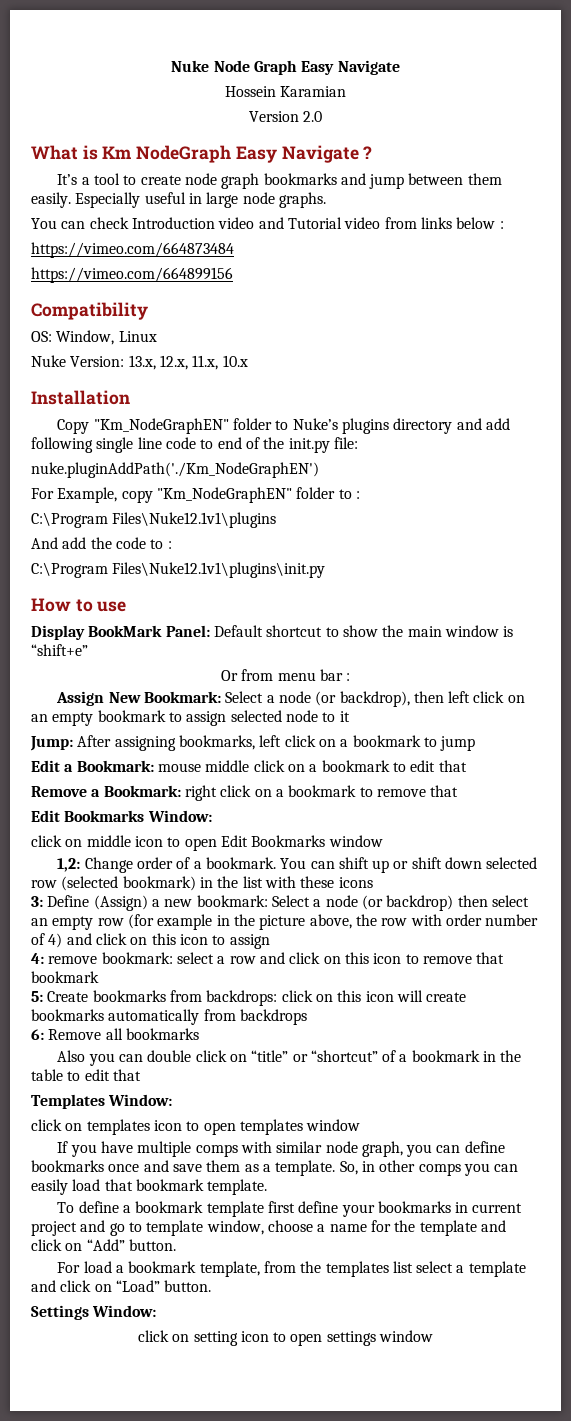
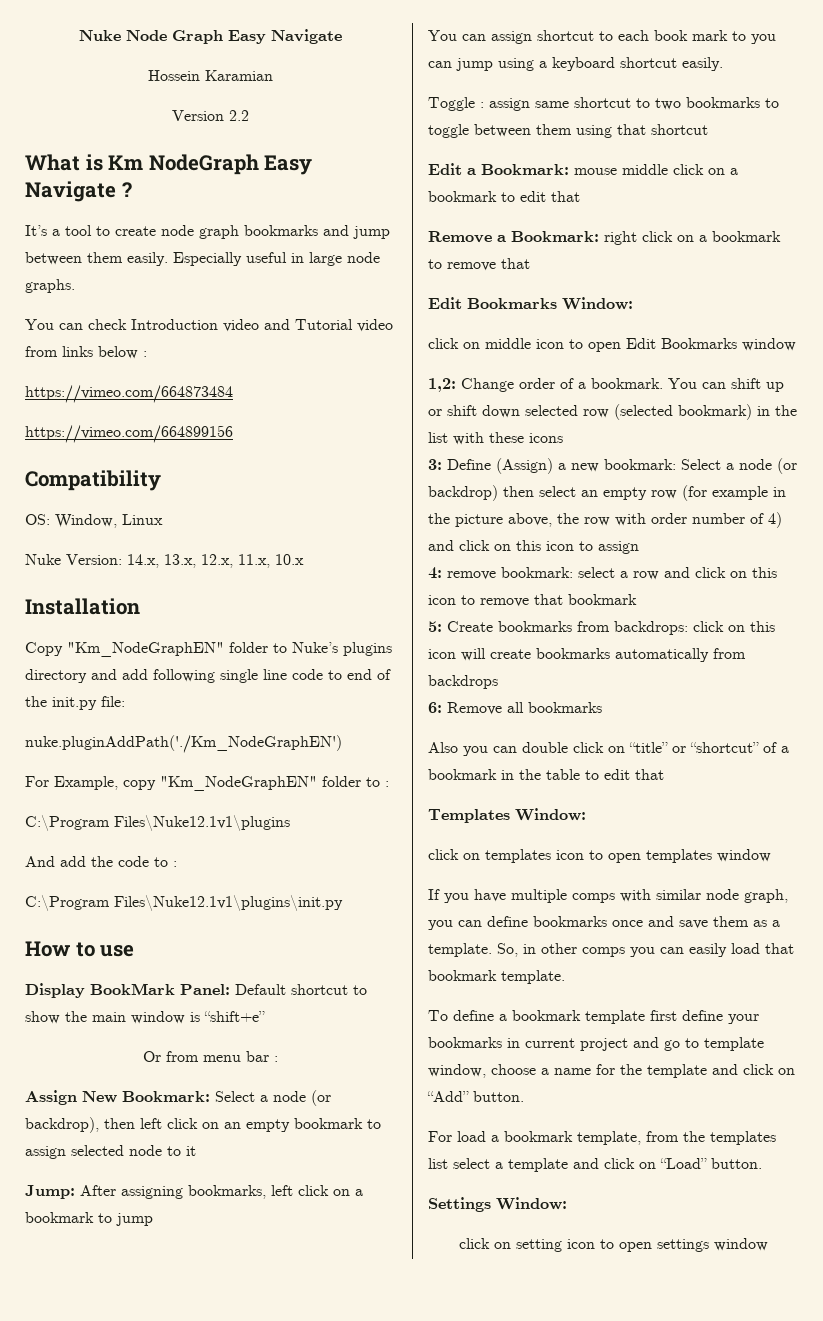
- Version 2.0
+ Version 2.2
- Nuke Version: 13.x, 12.x, 11.x, 10.x
+ Nuke Version: 14.x, 13.x, 12.x, 11.x, 10.x
+ You can assign shortcut to each book mark to you can jump using a keyboard shortcut easily.
+ Toggle : assign same shortcut to two bookmarks to toggle between them using that shortcut

